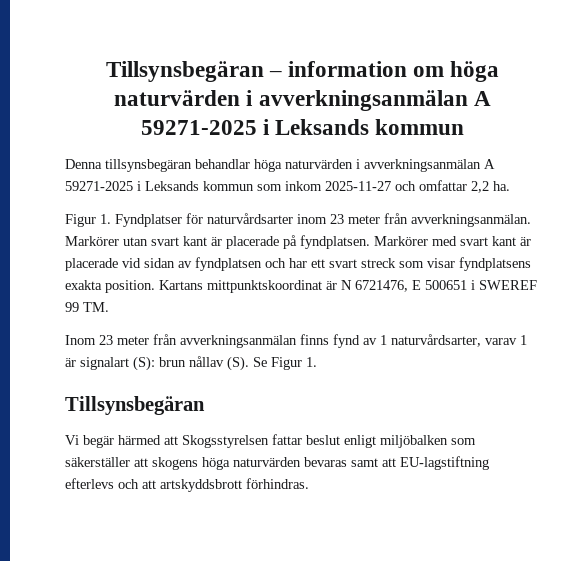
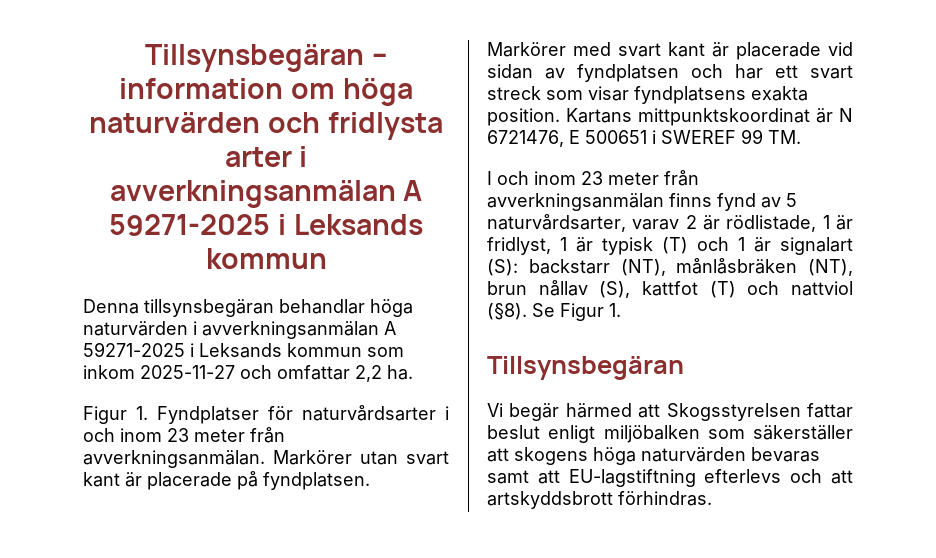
- Tillsynsbegäran – information om höga naturvärden i avverkningsanmälan A 59271-2025 i Leksands kommun
+ Tillsynsbegäran – information om höga naturvärden och fridlysta arter i avverkningsanmälan A 59271-2025 i Leksands kommun
- Figur 1. Fyndplatser för naturvårdsarter inom 23 meter från avverkningsanmälan.
+ Figur 1. Fyndplatser för naturvårdsarter i och inom 23 meter från avverkningsanmälan.
- Inom 23 meter från avverkningsanmälan finns fynd av 1 naturvårdsarter, varav 1 är signalart (S): brun nållav (S). Se Figur 1.
+ I och inom 23 meter från avverkningsanmälan finns fynd av 5 naturvårdsarter, varav 2 är rödlistade, 1 är fridlyst, 1 är typisk (T) och 1 är signalart (S): backstarr (NT), månlåsbräken (NT), brun nållav (S), kattfot (T) och nattviol (§8). Se Figur 1.

